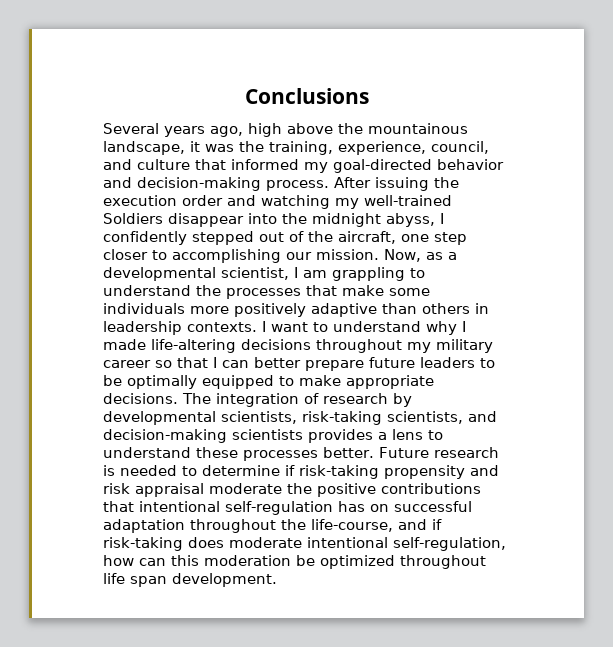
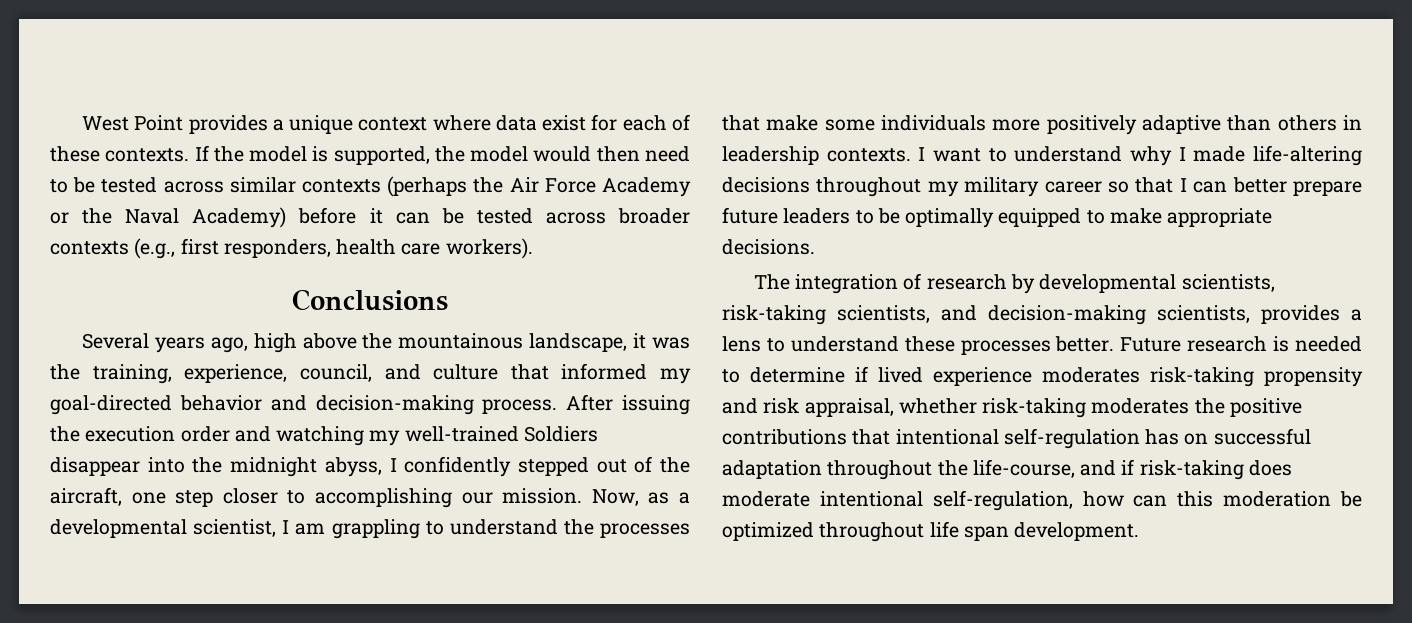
+ West Point provides a unique context where data exist for each of these contexts. If the model is supported, the model would then need to be tested across similar contexts (perhaps the Air Force Academy or the Naval Academy) before it can be tested across broader contexts (e.g., first responders, health care workers).
- I want to understand why I made life-altering decisions throughout my military career so that I can better prepare future leaders to be optimally equipped to make appropriate decisions. The integration of research by developmental scientists, risk-taking scientists, and decision-making scientists provides a lens to understand these processes better.
+ I want to understand why I made life-altering decisions throughout my military career so that I can better prepare future leaders to be optimally equipped to make appropriate decisions.
+ The integration of research by developmental scientists, risk-taking scientists, and decision-making scientists, provides a lens to understand these processes better.
- Future research is needed to determine if risk-taking propensity and risk appraisal moderate the positive contributions that intentional self-regulation has on successful adaptation throughout the life-course, and if risk-taking does moderate intentional self-regulation, how can this moderation be optimized throughout life span development.
+ Future research is needed to determine if lived experience moderates risk-taking propensity and risk appraisal, whether risk-taking moderates the positive contributions that intentional self-regulation has on successful adaptation throughout the life-course, and if risk-taking does moderate intentional self-regulation, how can this moderation be optimized throughout life span development.

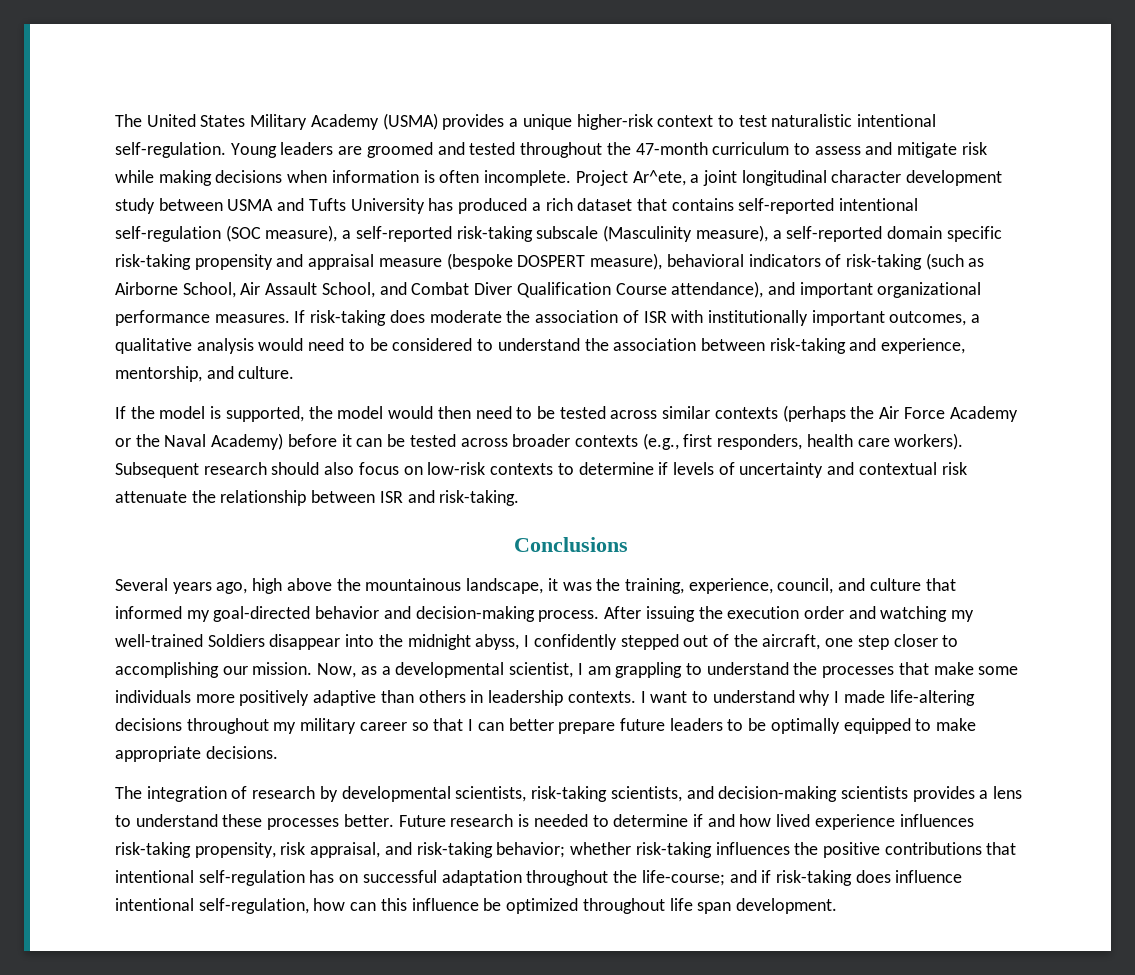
- West Point provides a unique context where data exist for each of these contexts. If the model is supported, the model would then need to be tested across similar contexts (perhaps the Air Force Academy or the Naval Academy) before it can be tested across broader contexts (e.g., first responders, health care workers).
+ The United States Military Academy (USMA) provides a unique higher-risk context to test naturalistic intentional self-regulation. Young leaders are groomed and tested throughout the 47-month curriculum to assess and mitigate risk while making decisions when information is often incomplete. Project Ar^ete, a joint longitudinal character development study between USMA and Tufts University has produced a rich dataset that contains self-reported intentional self-regulation (SOC measure), a self-reported risk-taking subscale (Masculinity measure), a self-reported domain specific risk-taking propensity and appraisal measure (bespoke DOSPERT measure), behavioral indicators of risk-taking (such as Airborne School, Air Assault School, and Combat Diver Qualification Course attendance), and important organizational performance measures. If risk-taking does moderate the association of ISR with institutionally important outcomes, a qualitative analysis would need to be considered to understand the association between risk-taking and experience, mentorship, and culture.
+ If the model is supported, the model would then need to be tested across similar contexts (perhaps the Air Force Academy or the Naval Academy) before it can be tested across broader contexts (e.g., first responders, health care workers). Subsequent research should also focus on low-risk contexts to determine if levels of uncertainty and contextual risk attenuate the relationship between ISR and risk-taking.
- The integration of research by developmental scientists, risk-taking scientists, and decision-making scientists, provides a lens to understand these processes better.
+ The integration of research by developmental scientists, risk-taking scientists, and decision-making scientists provides a lens to understand these processes better.
- Future research is needed to determine if lived experience moderates risk-taking propensity and risk appraisal, whether risk-taking moderates the positive contributions that intentional self-regulation has on successful adaptation throughout the life-course, and if risk-taking does moderate intentional self-regulation, how can this moderation be optimized throughout life span development.
+ Future research is needed to determine if and how lived experience influences risk-taking propensity, risk appraisal, and risk-taking behavior; whether risk-taking influences the positive contributions that intentional self-regulation has on successful adaptation throughout the life-course; and if risk-taking does influence intentional self-regulation, how can this influence be optimized throughout life span development.

